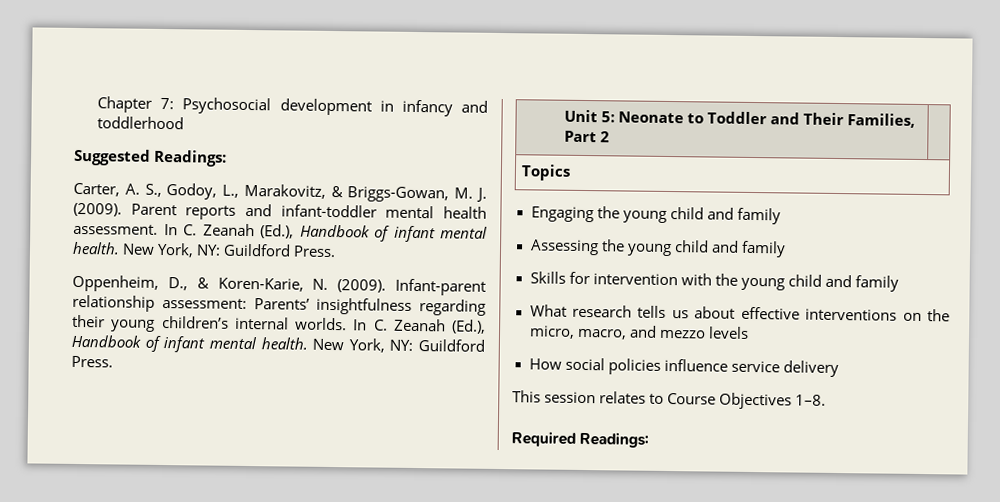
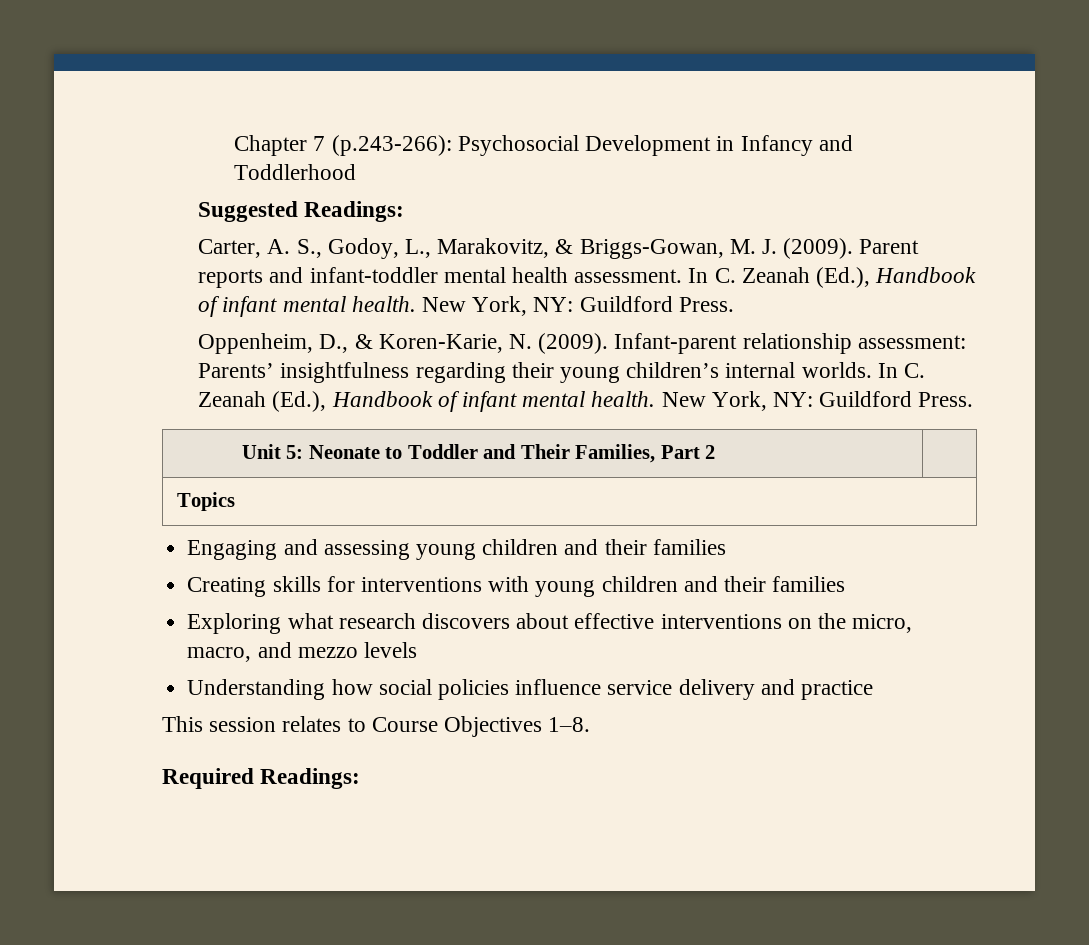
- Chapter 7: Psychosocial development in infancy and toddlerhood
+ Chapter 7 (p.243-266): Psychosocial Development in Infancy and Toddlerhood
- Engaging the young child and family
- Assessing the young child and family
- Skills for intervention with the young child and family
- What research tells us about effective interventions on the micro, macro, and mezzo levels
+ Engaging and assessing young children and their families
+ Creating skills for interventions with young children and their families
+ Exploring what research discovers about effective interventions on the micro, macro, and mezzo levels
- How social policies influence service delivery
+ Understanding how social policies influence service delivery and practice

